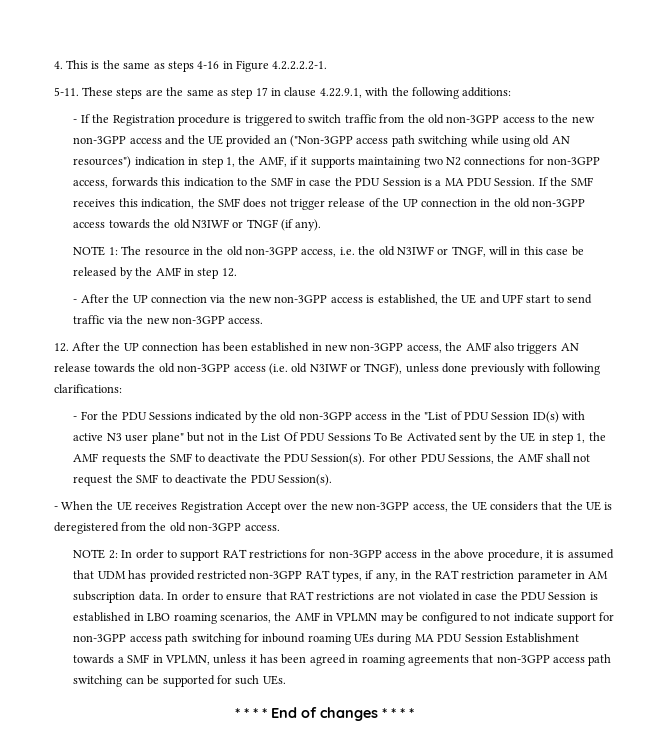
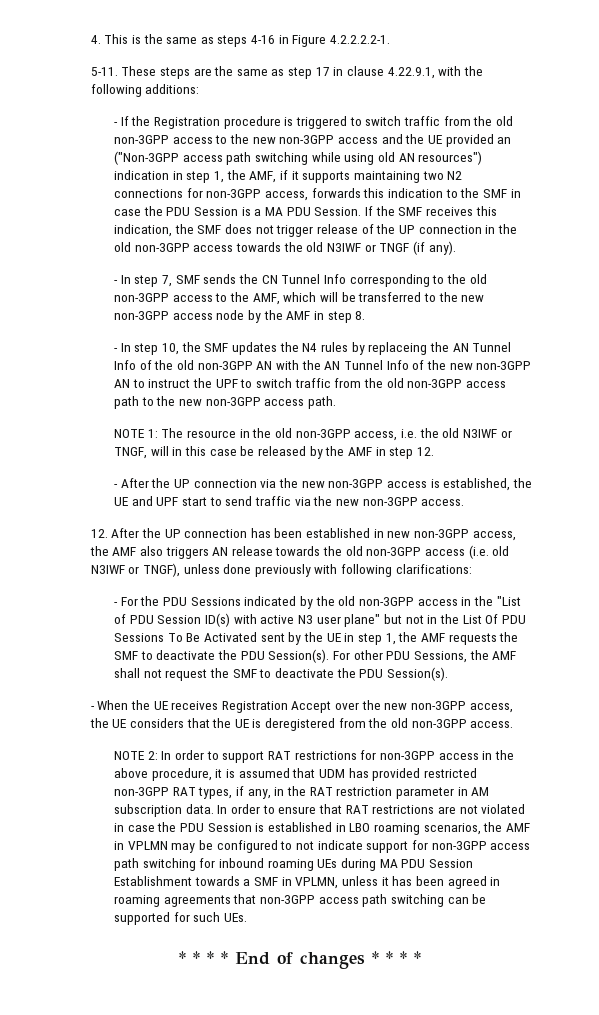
+ - In step 7, SMF sends the CN Tunnel Info corresponding to the old non-3GPP access to the AMF, which will be transferred to the new non-3GPP access node by the AMF in step 8.
+ - In step 10, the SMF updates the N4 rules by replaceing the AN Tunnel Info of the old non-3GPP AN with the AN Tunnel Info of the new non-3GPP AN to instruct the UPF to switch traffic from the old non-3GPP access path to the new non-3GPP access path.

